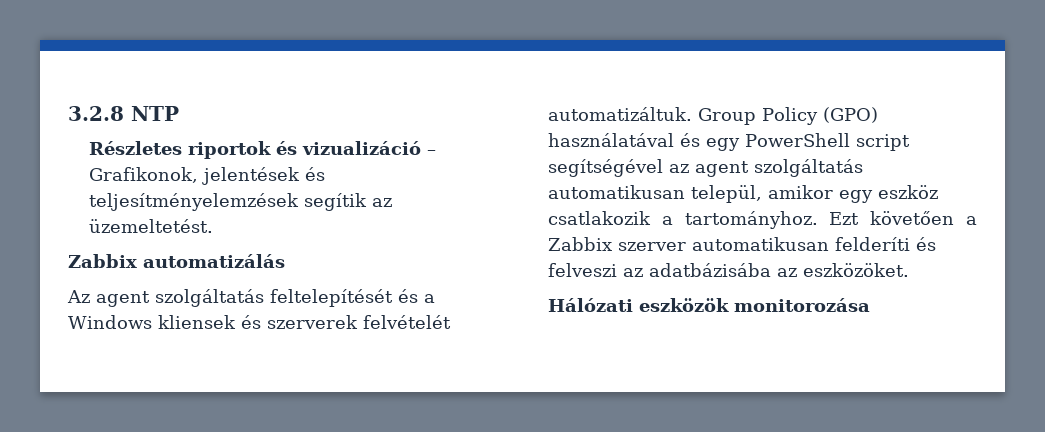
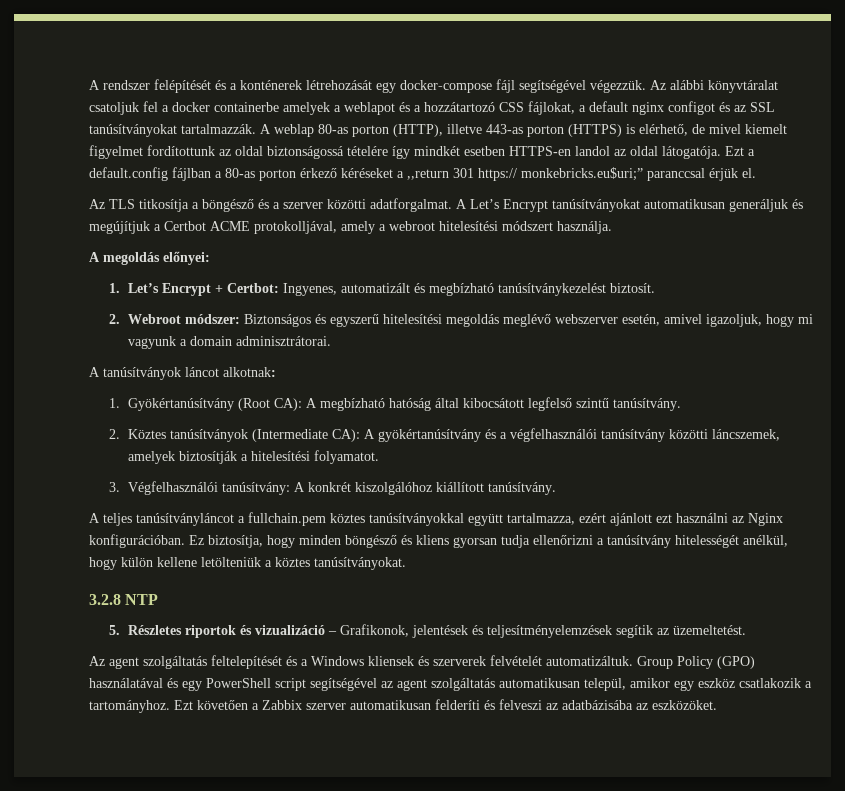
+ A rendszer felépítését és a konténerek létrehozását egy docker-compose fájl segítségével végezzük. Az alábbi könyvtáralat csatoljuk fel a docker containerbe amelyek a weblapot és a hozzátartozó CSS fájlokat, a default nginx configot és az SSL tanúsítványokat tartalmazzák. A weblap 80-as porton (HTTP), illetve 443-as porton (HTTPS) is elérhető, de mivel kiemelt figyelmet fordítottunk az oldal biztonságossá tételére így mindkét esetben HTTPS-en landol az oldal látogatója. Ezt a default.config fájlban a 80-as porton érkező kéréseket a ,,return 301 https:// monkebricks.eu$uri;” paranccsal érjük el.
+ Az TLS titkosítja a böngésző és a szerver közötti adatforgalmat. A Let’s Encrypt tanúsítványokat automatikusan generáljuk és megújítjuk a Certbot ACME protokolljával, amely a webroot hitelesítési módszert használja.
+ A megoldás előnyei:
+ 1. Let’s Encrypt + Certbot: Ingyenes, automatizált és megbízható tanúsítványkezelést biztosít.
+ 2. Webroot módszer: Biztonságos és egyszerű hitelesítési megoldás meglévő webszerver esetén, amivel igazoljuk, hogy mi vagyunk a domain adminisztrátorai.
+ A tanúsítványok láncot alkotnak:
+ 1. Gyökértanúsítvány (Root CA): A megbízható hatóság által kibocsátott legfelső szintű tanúsítvány.
+ 2. Köztes tanúsítványok (Intermediate CA): A gyökértanúsítvány és a végfelhasználói tanúsítvány közötti láncszemek, amelyek biztosítják a hitelesítési folyamatot.
+ 3. Végfelhasználói tanúsítvány: A konkrét kiszolgálóhoz kiállított tanúsítvány.
+ A teljes tanúsítványláncot a fullchain.pem köztes tanúsítványokkal együtt tartalmazza, ezért ajánlott ezt használni az Nginx konfigurációban. Ez biztosítja, hogy minden böngésző és kliens gyorsan tudja ellenőrizni a tanúsítvány hitelességét anélkül, hogy külön kellene letölteniük a köztes tanúsítványokat.
- Részletes riportok és vizualizáció – Grafikonok, jelentések és teljesítményelemzések segítik az üzemeltetést.
+ 5. Részletes riportok és vizualizáció – Grafikonok, jelentések és teljesítményelemzések segítik az üzemeltetést.
- Zabbix automatizálás
- Hálózati eszközök monitorozása

